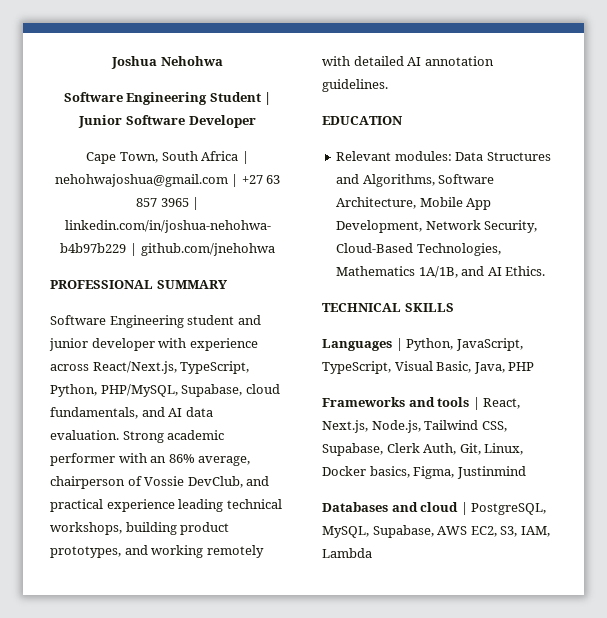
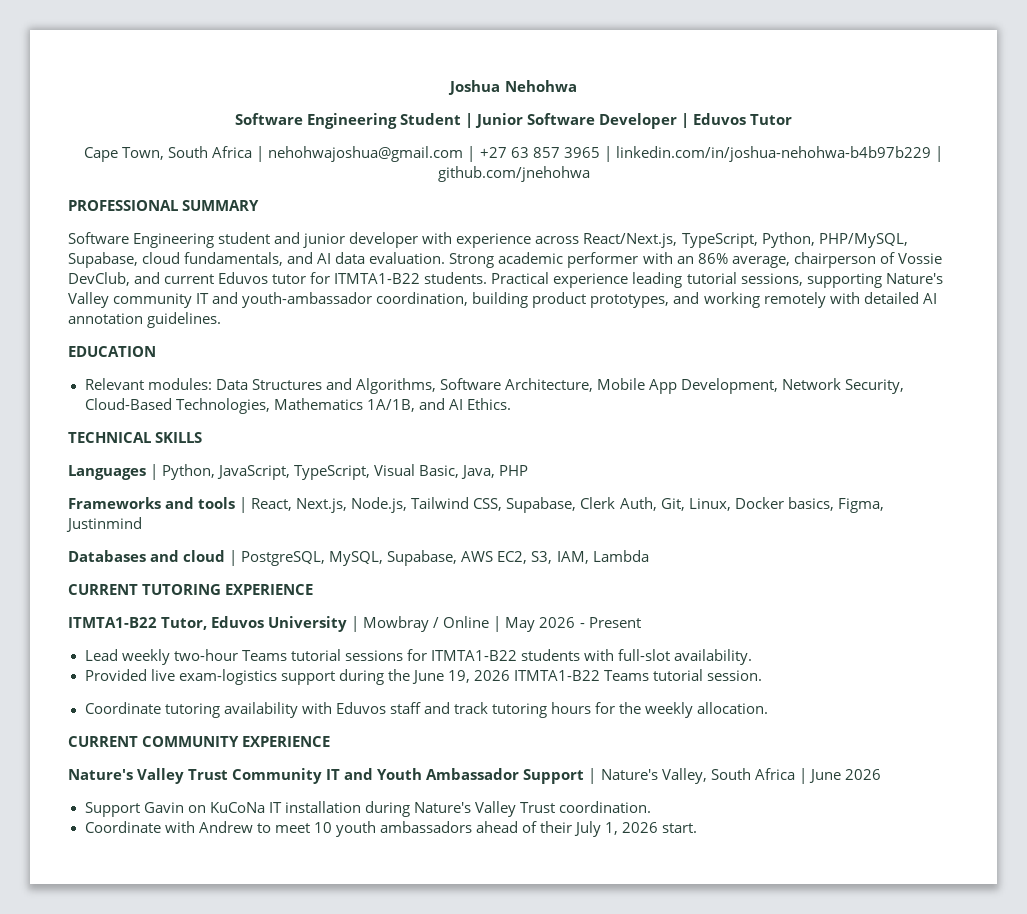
- Software Engineering Student | Junior Software Developer
+ Software Engineering Student | Junior Software Developer | Eduvos Tutor
- Strong academic performer with an 86% average, chairperson of Vossie DevClub, and practical experience leading technical workshops, building product prototypes, and working remotely with detailed AI annotation guidelines.
+ Strong academic performer with an 86% average, chairperson of Vossie DevClub, and current Eduvos tutor for ITMTA1-B22 students. Practical experience leading tutorial sessions, supporting Nature's Valley community IT and youth-ambassador coordination, building product prototypes, and working remotely with detailed AI annotation guidelines.
+ CURRENT TUTORING EXPERIENCE
+ ITMTA1-B22 Tutor, Eduvos University | Mowbray / Online | May 2026 - Present
+ Lead weekly two-hour Teams tutorial sessions for ITMTA1-B22 students with full-slot availability.
+ Provided live exam-logistics support during the June 19, 2026 ITMTA1-B22 Teams tutorial session.
+ Coordinate tutoring availability with Eduvos staff and track tutoring hours for the weekly allocation.
+ CURRENT COMMUNITY EXPERIENCE
+ Nature's Valley Trust Community IT and Youth Ambassador Support | Nature's Valley, South Africa | June 2026
+ Support Gavin on KuCoNa IT installation during Nature's Valley Trust coordination.
+ Coordinate with Andrew to meet 10 youth ambassadors ahead of their July 1, 2026 start.

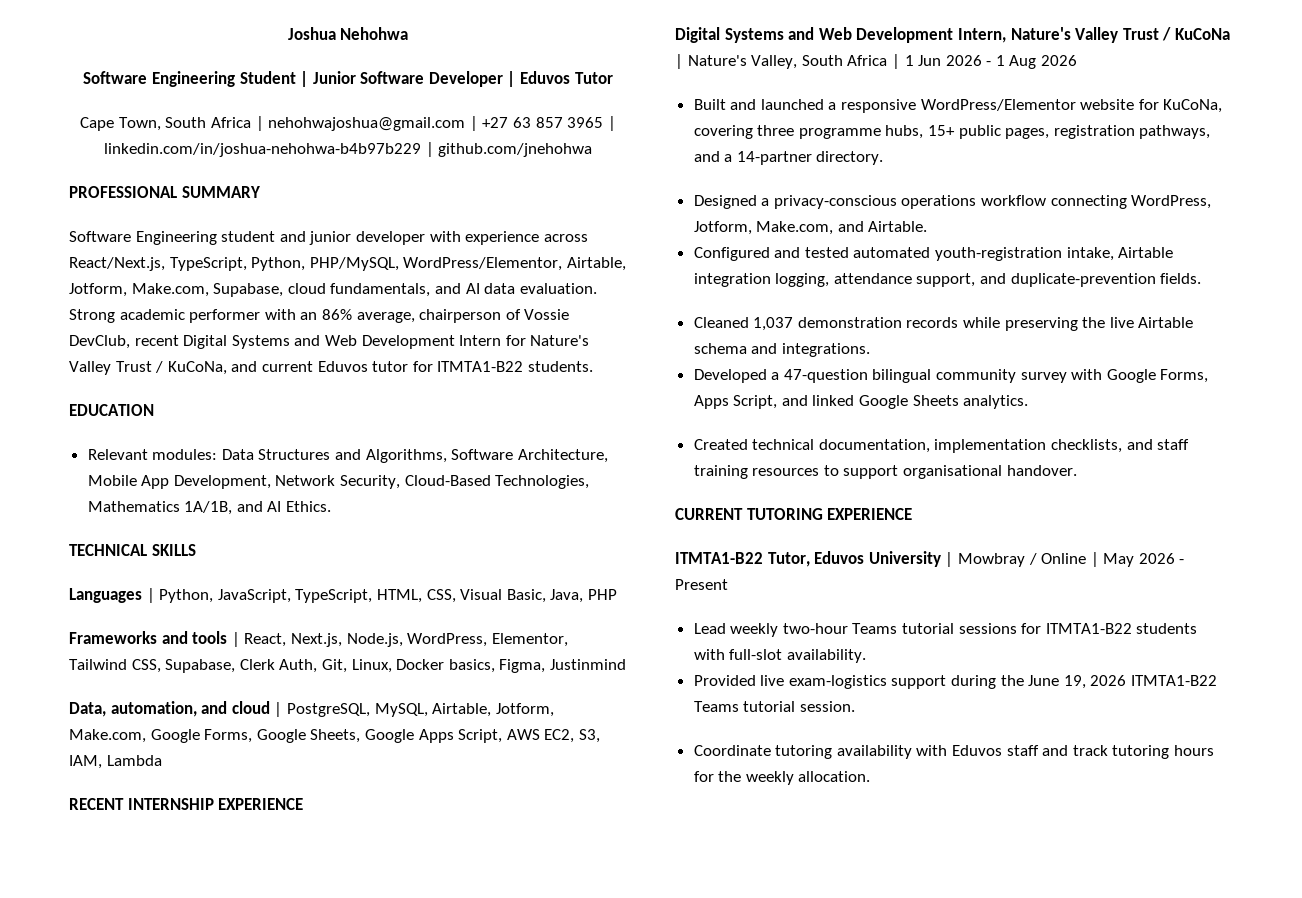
- Software Engineering student and junior developer with experience across React/Next.js, TypeScript, Python, PHP/MySQL, Supabase, cloud fundamentals, and AI data evaluation.
+ Software Engineering student and junior developer with experience across React/Next.js, TypeScript, Python, PHP/MySQL, WordPress/Elementor, Airtable, Jotform, Make.com, Supabase, cloud fundamentals, and AI data evaluation.
- Strong academic performer with an 86% average, chairperson of Vossie DevClub, and current Eduvos tutor for ITMTA1-B22 students. Practical experience leading tutorial sessions, supporting Nature's Valley community IT and youth-ambassador coordination, building product prototypes, and working remotely with detailed AI annotation guidelines.
+ Strong academic performer with an 86% average, chairperson of Vossie DevClub, recent Digital Systems and Web Development Intern for Nature's Valley Trust / KuCoNa, and current Eduvos tutor for ITMTA1-B22 students.
- Languages | Python, JavaScript, TypeScript, Visual Basic, Java, PHP
+ Languages | Python, JavaScript, TypeScript, HTML, CSS, Visual Basic, Java, PHP
- Frameworks and tools | React, Next.js, Node.js, Tailwind CSS, Supabase, Clerk Auth, Git, Linux, Docker basics, Figma, Justinmind
+ Frameworks and tools | React, Next.js, Node.js, WordPress, Elementor, Tailwind CSS, Supabase, Clerk Auth, Git, Linux, Docker basics, Figma, Justinmind
- Databases and cloud | PostgreSQL, MySQL, Supabase, AWS EC2, S3, IAM, Lambda
+ Data, automation, and cloud | PostgreSQL, MySQL, Airtable, Jotform, Make.com, Google Forms, Google Sheets, Google Apps Script, AWS EC2, S3, IAM, Lambda
+ RECENT INTERNSHIP EXPERIENCE
+ Digital Systems and Web Development Intern, Nature's Valley Trust / KuCoNa | Nature's Valley, South Africa | 1 Jun 2026 - 1 Aug 2026
+ Built and launched a responsive WordPress/Elementor website for KuCoNa, covering three programme hubs, 15+ public pages, registration pathways, and a 14-partner directory.
+ Designed a privacy-conscious operations workflow connecting WordPress, Jotform, Make.com, and Airtable.
+ Configured and tested automated youth-registration intake, Airtable integration logging, attendance support, and duplicate-prevention fields.
+ Cleaned 1,037 demonstration records while preserving the live Airtable schema and integrations.
+ Developed a 47-question bilingual community survey with Google Forms, Apps Script, and linked Google Sheets analytics.
+ Created technical documentation, implementation checklists, and staff training resources to support organisational handover.
- CURRENT COMMUNITY EXPERIENCE
- Nature's Valley Trust Community IT and Youth Ambassador Support | Nature's Valley, South Africa | June 2026
- Support Gavin on KuCoNa IT installation during Nature's Valley Trust coordination.
- Coordinate with Andrew to meet 10 youth ambassadors ahead of their July 1, 2026 start.

